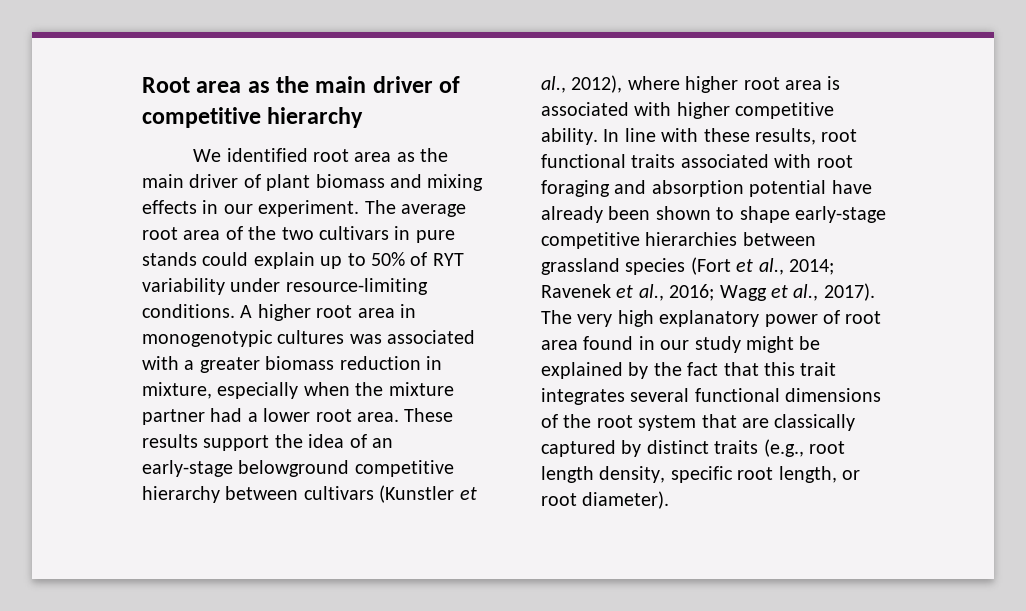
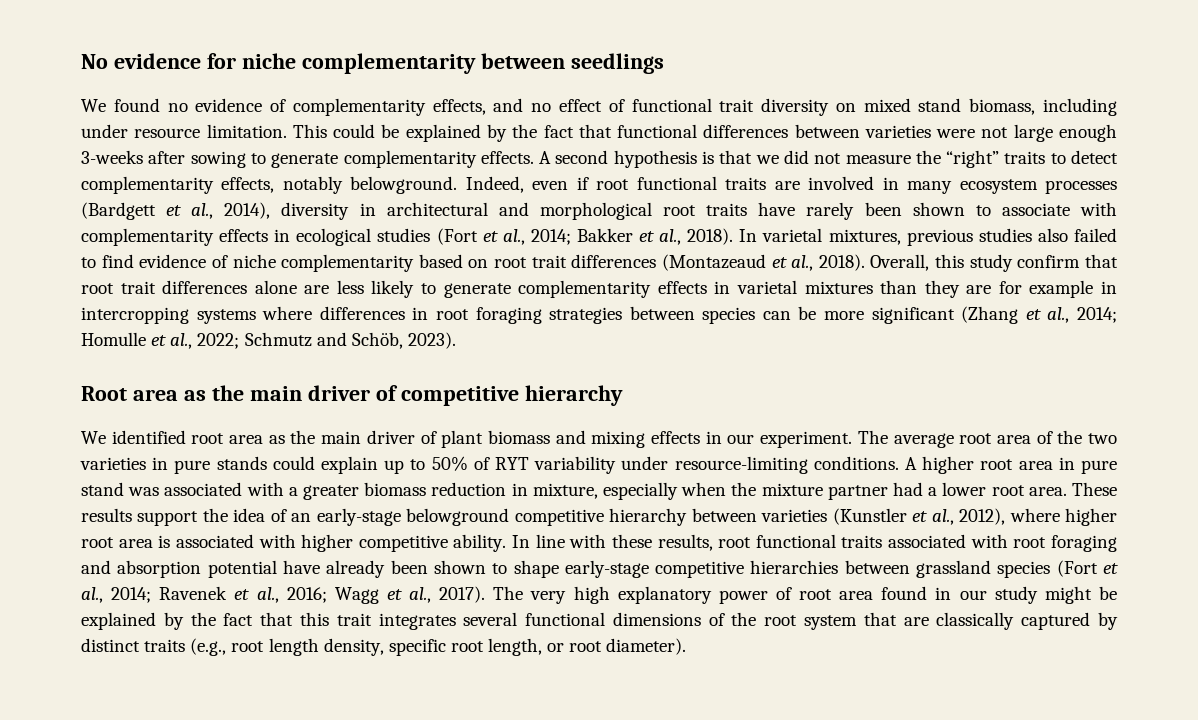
+ No evidence for niche complementarity between seedlings
+ We found no evidence of complementarity effects, and no effect of functional trait diversity on mixed stand biomass, including under resource limitation. This could be explained by the fact that functional differences between varieties were not large enough 3-weeks after sowing to generate complementarity effects. A second hypothesis is that we did not measure the “right” traits to detect complementarity effects, notably belowground. Indeed, even if root functional traits are involved in many ecosystem processes (Bardgett et al., 2014), diversity in architectural and morphological root traits have rarely been shown to associate with complementarity effects in ecological studies (Fort et al., 2014; Bakker et al., 2018). In varietal mixtures, previous studies also failed to find evidence of niche complementarity based on root trait differences (Montazeaud et al., 2018). Overall, this study confirm that root trait differences alone are less likely to generate complementarity effects in varietal mixtures than they are for example in intercropping systems where differences in root foraging strategies between species can be more significant (Zhang et al., 2014; Homulle et al., 2022; Schmutz and Schöb, 2023).
- The average root area of the two cultivars in pure stands could explain up to 50% of RYT variability under resource-limiting conditions.
+ The average root area of the two varieties in pure stands could explain up to 50% of RYT variability under resource-limiting conditions.
- A higher root area in monogenotypic cultures was associated with a greater biomass reduction in mixture, especially when the mixture partner had a lower root area.
+ A higher root area in pure stand was associated with a greater biomass reduction in mixture, especially when the mixture partner had a lower root area.
- These results support the idea of an early-stage belowground competitive hierarchy between cultivars (Kunstler et al., 2012), where higher root area is associated with higher competitive ability.
+ These results support the idea of an early-stage belowground competitive hierarchy between varieties (Kunstler et al., 2012), where higher root area is associated with higher competitive ability.

